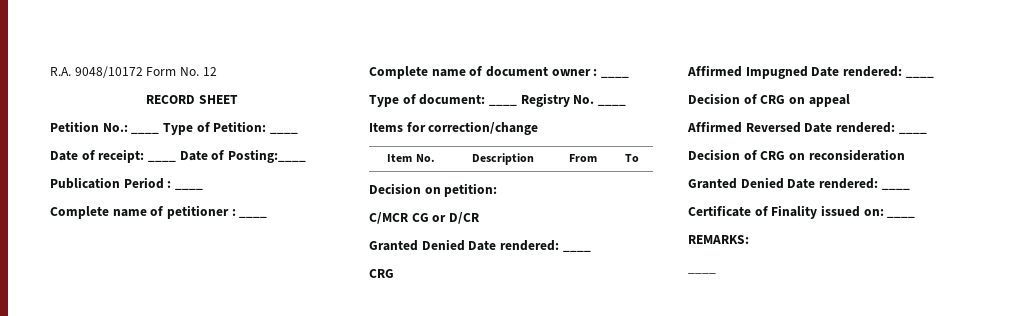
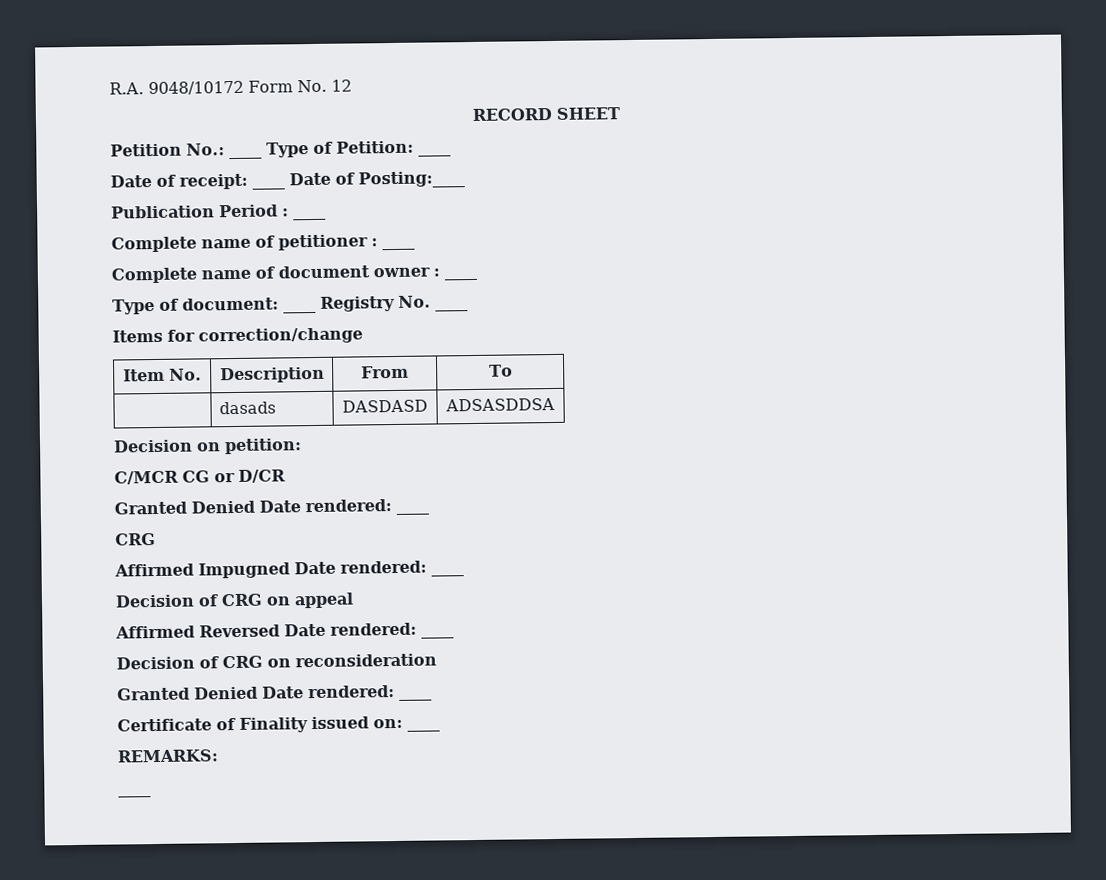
+ | dasads | DASDASD | ADSASDDSA

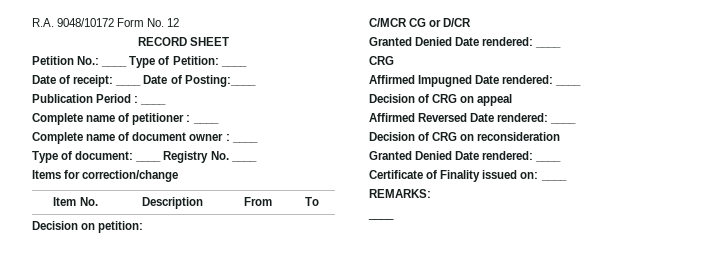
- | dasads | DASDASD | ADSASDDSA

